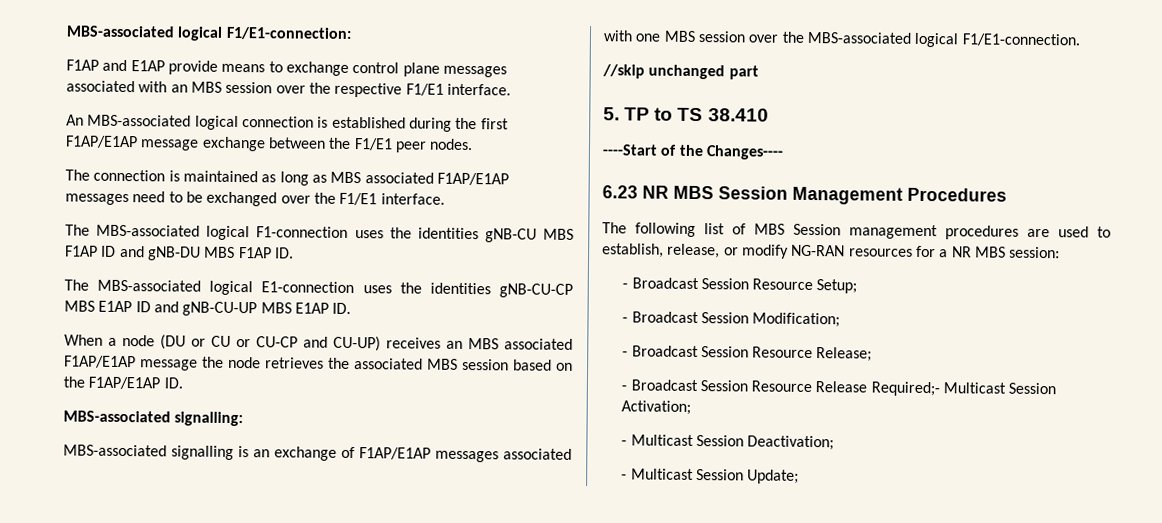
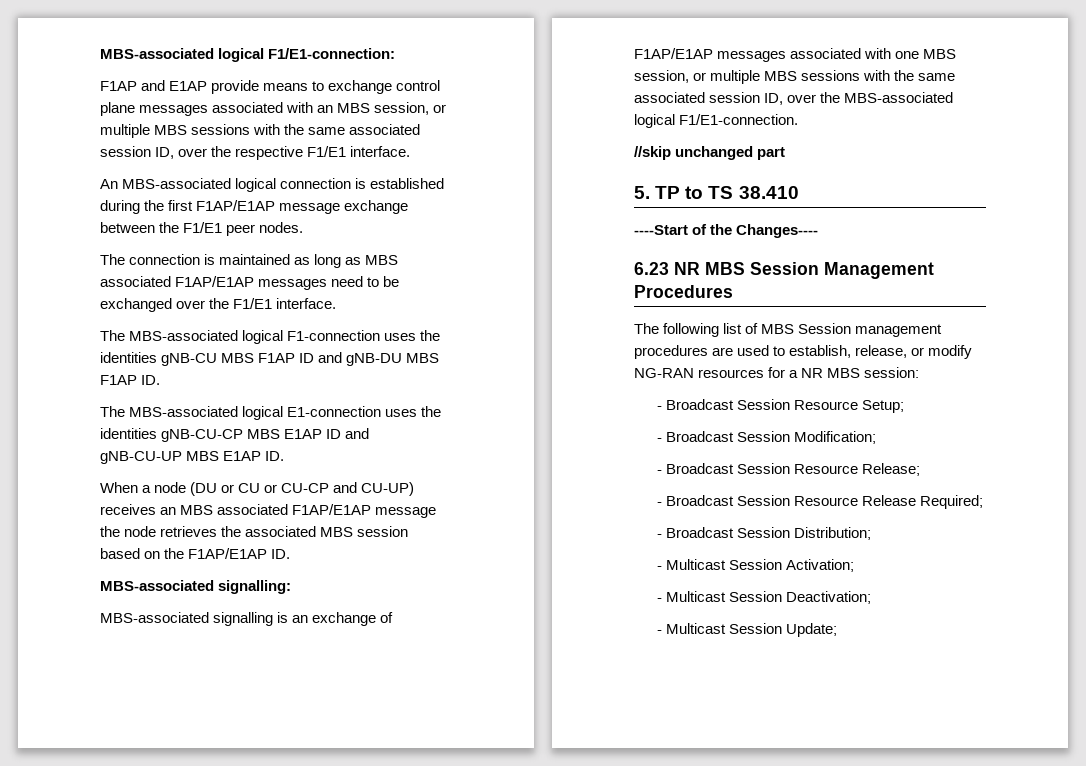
- F1AP and E1AP provide means to exchange control plane messages associated with an MBS session over the respective F1/E1 interface.
+ F1AP and E1AP provide means to exchange control plane messages associated with an MBS session, or multiple MBS sessions with the same associated session ID, over the respective F1/E1 interface.
- MBS-associated signalling is an exchange of F1AP/E1AP messages associated with one MBS session over the MBS-associated logical F1/E1-connection.
+ MBS-associated signalling is an exchange of F1AP/E1AP messages associated with one MBS session, or multiple MBS sessions with the same associated session ID, over the MBS-associated logical F1/E1-connection.
- - Broadcast Session Resource Release Required;- Multicast Session Activation;
+ - Broadcast Session Resource Release Required;
+ - Broadcast Session Distribution;
+ - Multicast Session Activation;

